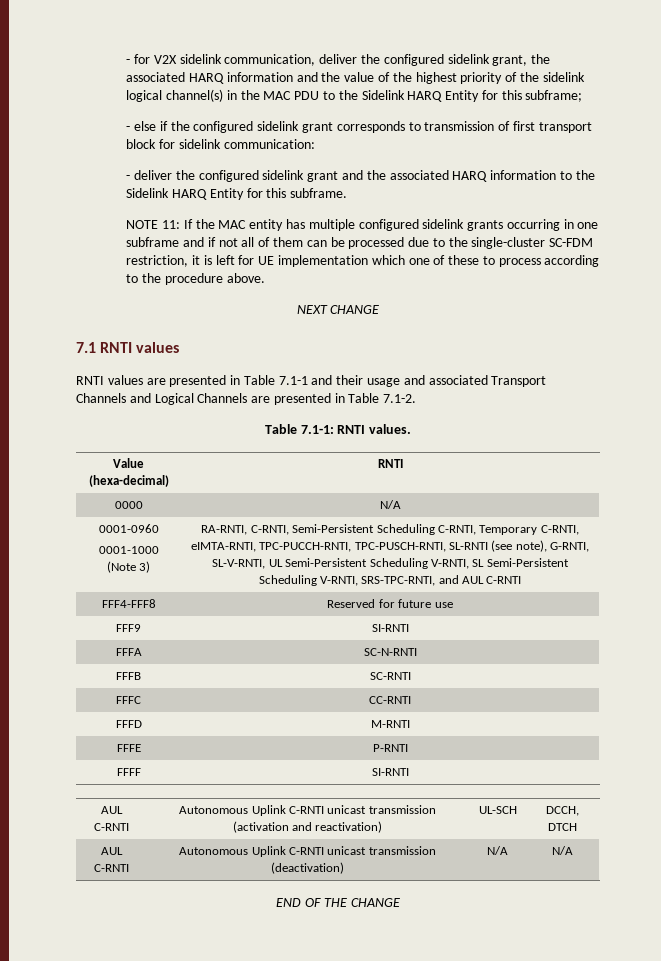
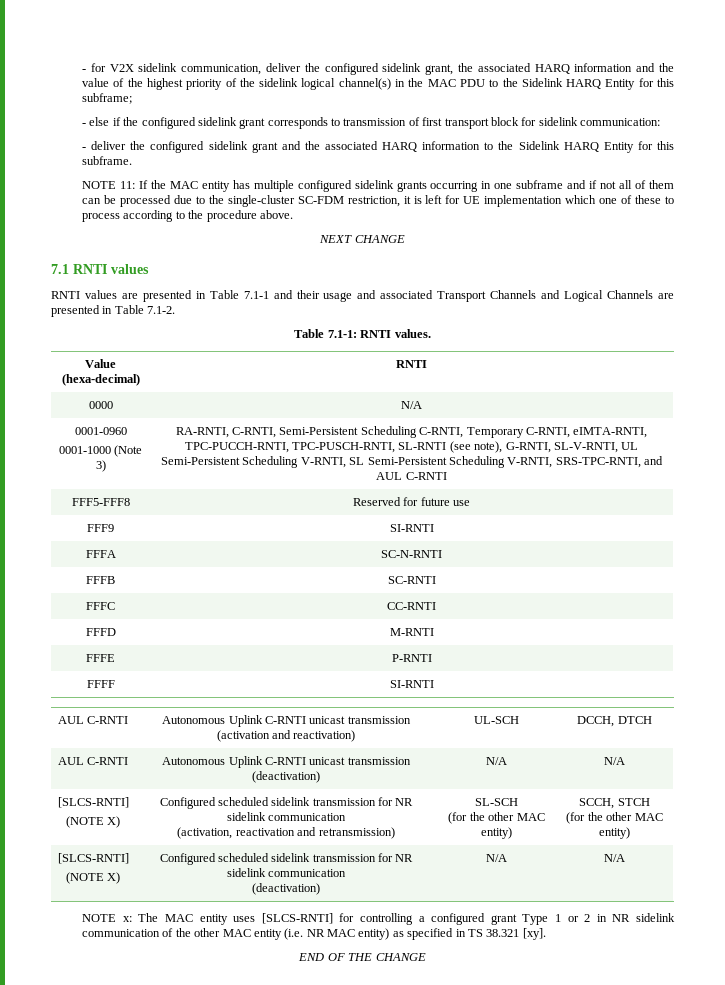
- FFF4-FFF8 | Reserved for future use
+ FFF5-FFF8 | Reserved for future use
  AUL C-RNTI | Autonomous Uplink C-RNTI unicast transmission (deactivation) | N/A | N/A
+ [SLCS-RNTI]
+ (NOTE X) | Configured scheduled sidelink transmission for NR sidelink communication
+ (activation, reactivation and retransmission) | SL-SCH
+ (for the other MAC entity) | SCCH, STCH
+ (for the other MAC entity)
+ [SLCS-RNTI]
+ (NOTE X) | Configured scheduled sidelink transmission for NR sidelink communication
+ (deactivation) | N/A | N/A
+ NOTE x: The MAC entity uses [SLCS-RNTI] for controlling a configured grant Type 1 or 2 in NR sidelink communication of the other MAC entity (i.e. NR MAC entity) as specified in TS 38.321 [xy].

